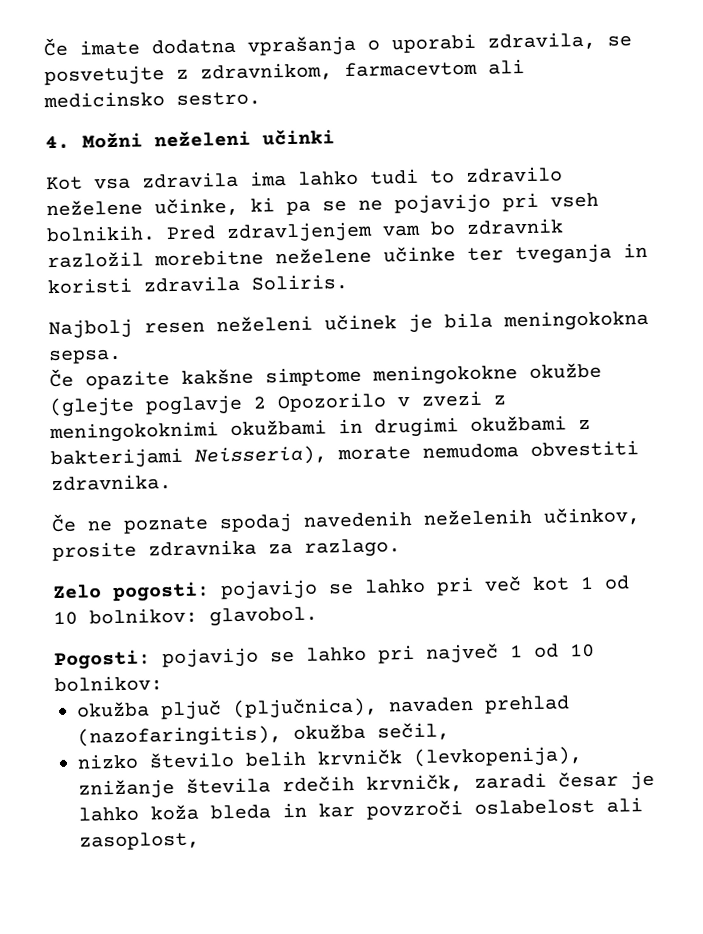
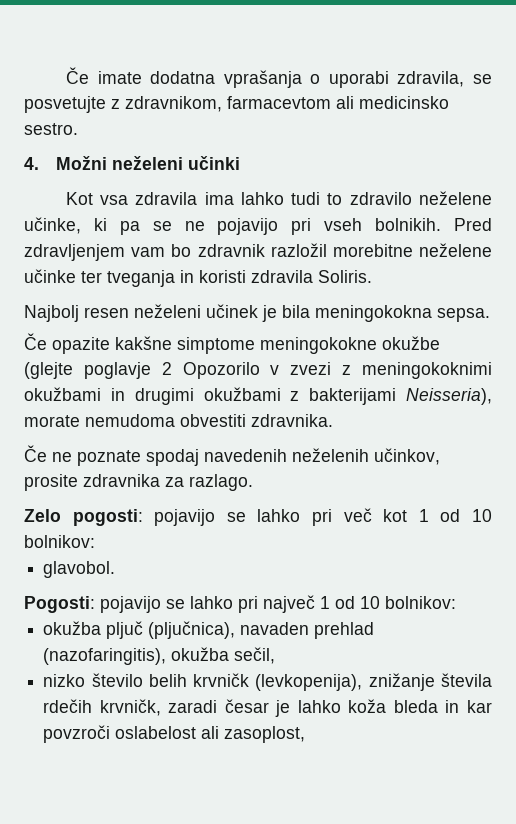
- Zelo pogosti: pojavijo se lahko pri več kot 1 od 10 bolnikov: glavobol.
+ Zelo pogosti: pojavijo se lahko pri več kot 1 od 10 bolnikov:
+ glavobol.

